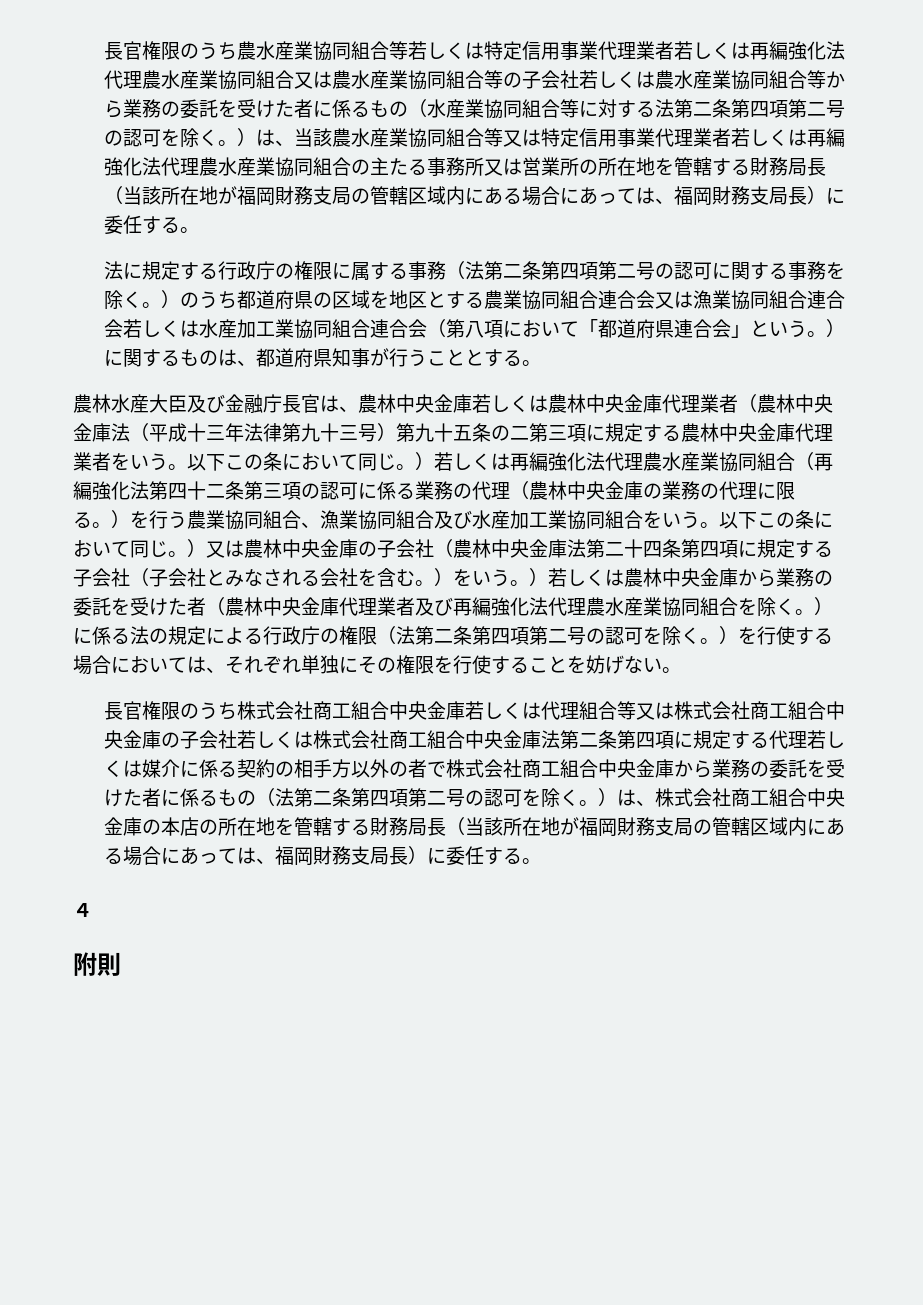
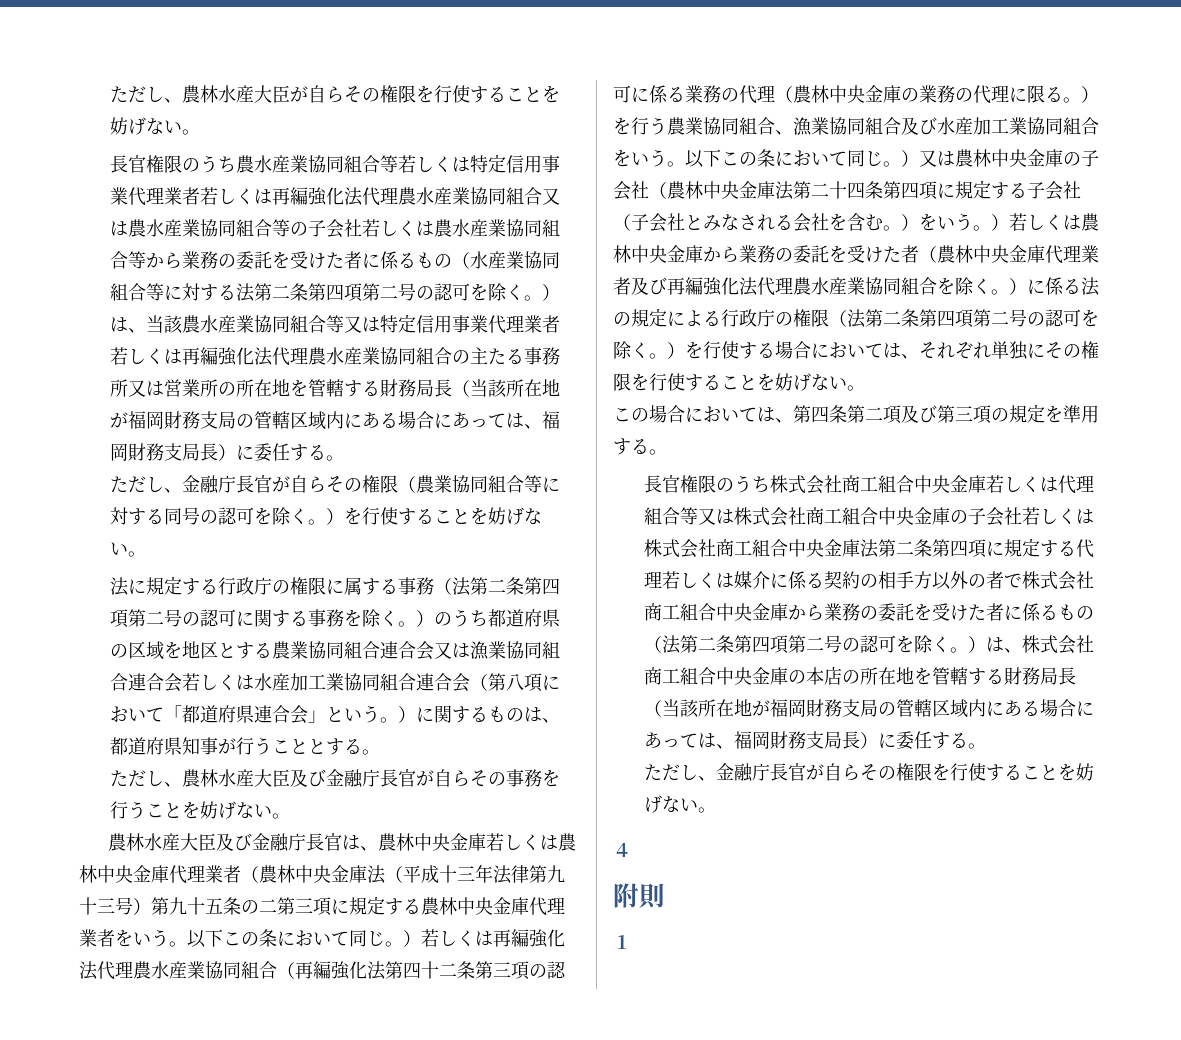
+ ただし、農林水産大臣が自らその権限を行使することを妨げない。
+ ただし、金融庁長官が自らその権限（農業協同組合等に対する同号の認可を除く。）を行使することを妨げない。
+ ただし、農林水産大臣及び金融庁長官が自らその事務を行うことを妨げない。
+ この場合においては、第四条第二項及び第三項の規定を準用する。
+ ただし、金融庁長官が自らその権限を行使することを妨げない。
+ １

